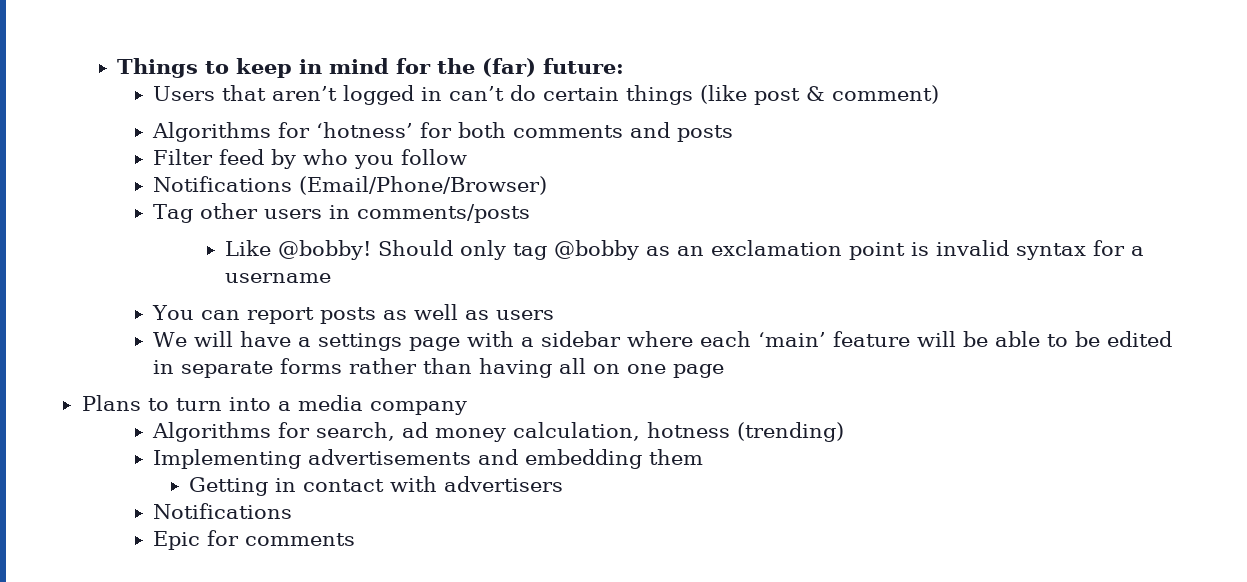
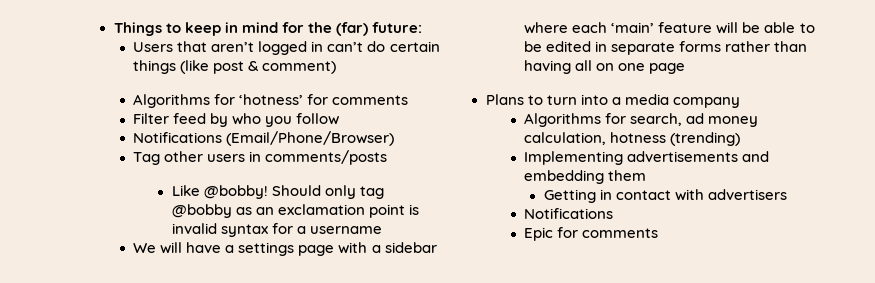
- Algorithms for ‘hotness’ for both comments and posts
+ Algorithms for ‘hotness’ for comments
- You can report posts as well as users

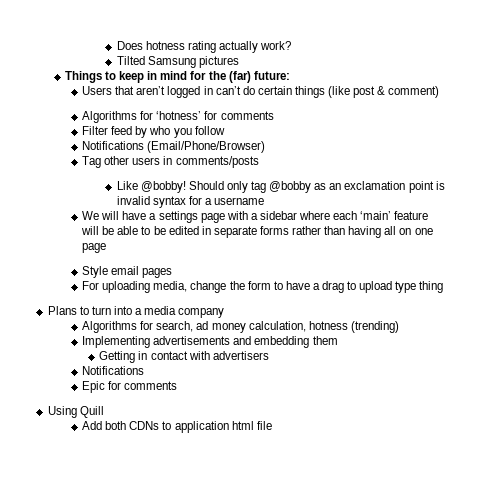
+ Does hotness rating actually work?
+ Tilted Samsung pictures
+ Style email pages
+ For uploading media, change the form to have a drag to upload type thing
+ Using Quill
+ Add both CDNs to application html file

